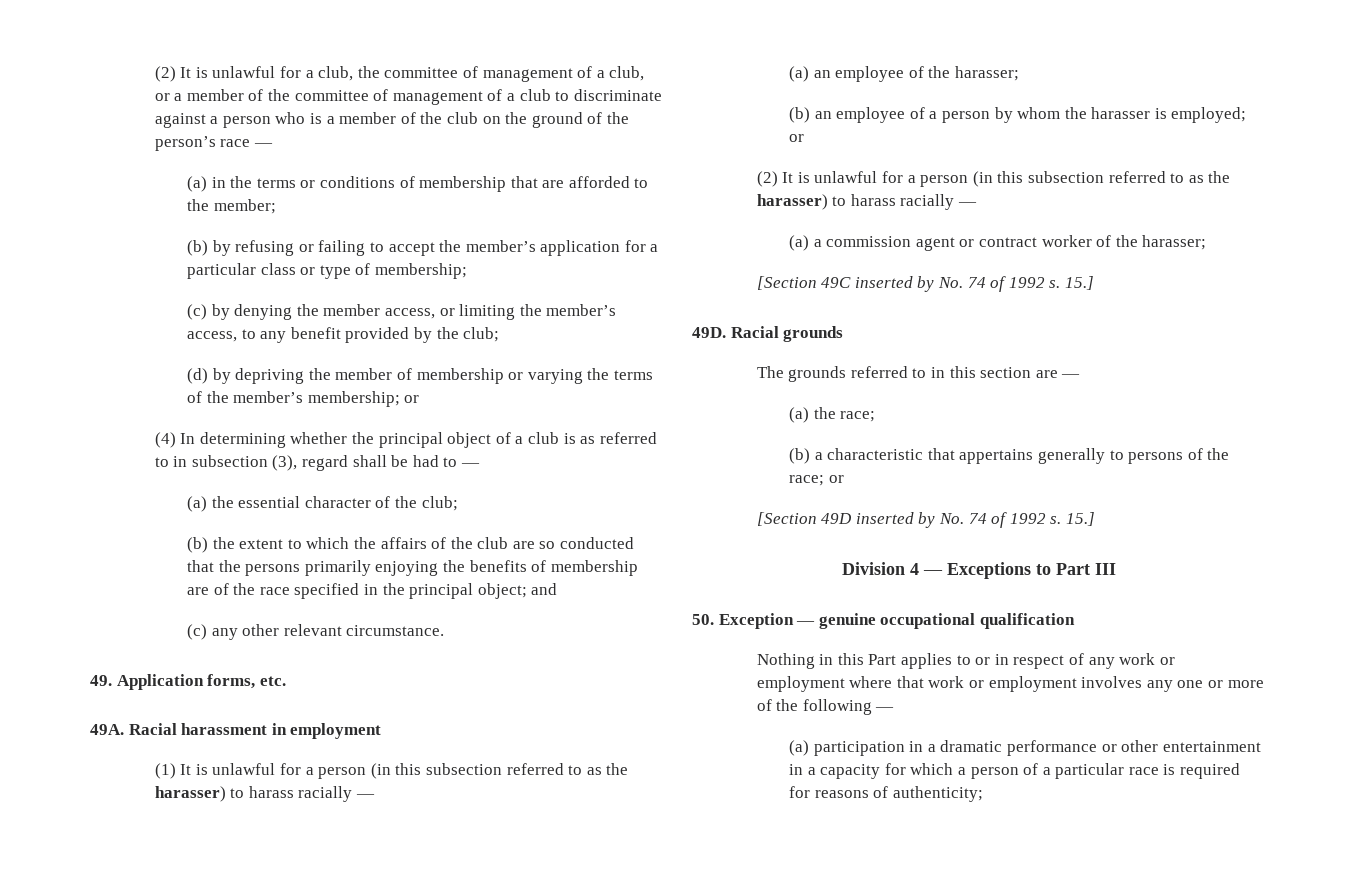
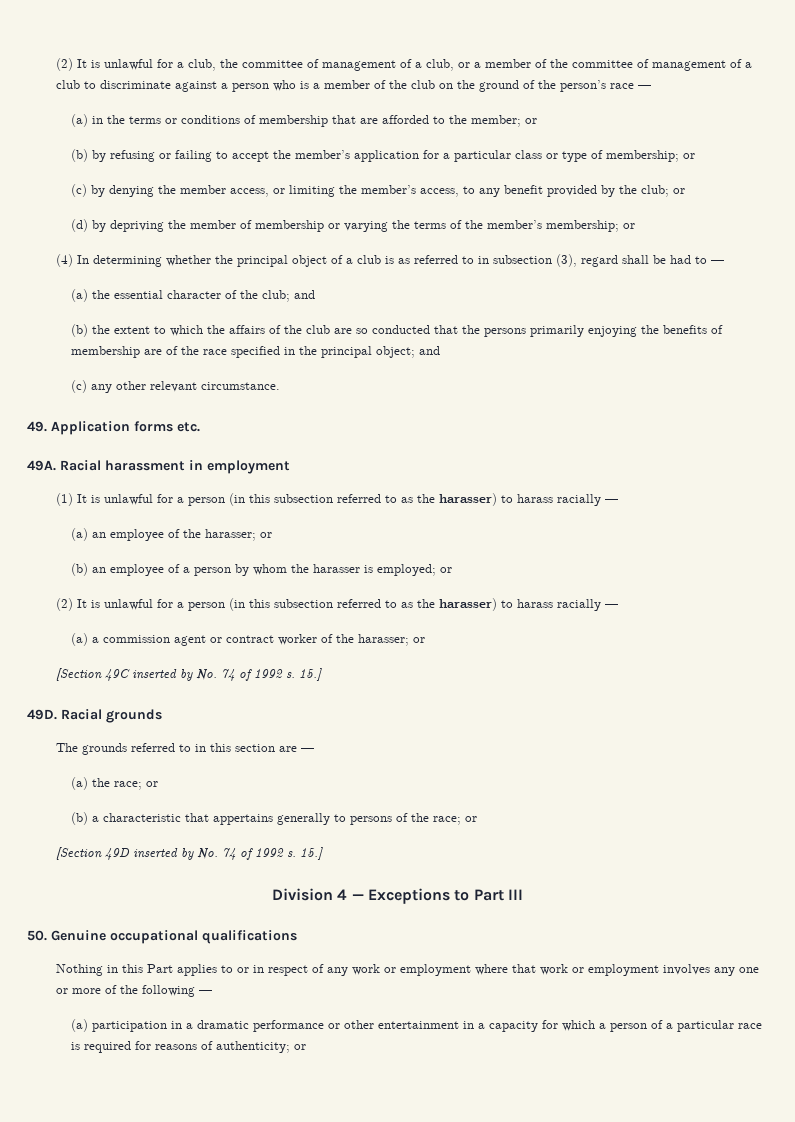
- (a) in the terms or conditions of membership that are afforded to the member;
+ (a) in the terms or conditions of membership that are afforded to the member; or
- (b) by refusing or failing to accept the member’s application for a particular class or type of membership;
+ (b) by refusing or failing to accept the member’s application for a particular class or type of membership; or
- (c) by denying the member access, or limiting the member’s access, to any benefit provided by the club;
+ (c) by denying the member access, or limiting the member’s access, to any benefit provided by the club; or
- (a) the essential character of the club;
+ (a) the essential character of the club; and
- 49. Application forms, etc.
+ 49. Application forms etc.
- (a) an employee of the harasser;
+ (a) an employee of the harasser; or
- (a) a commission agent or contract worker of the harasser;
+ (a) a commission agent or contract worker of the harasser; or
- (a) the race;
+ (a) the race; or
- 50. Exception — genuine occupational qualification
+ 50. Genuine occupational qualifications
- (a) participation in a dramatic performance or other entertainment in a capacity for which a person of a particular race is required for reasons of authenticity;
+ (a) participation in a dramatic performance or other entertainment in a capacity for which a person of a particular race is required for reasons of authenticity; or

